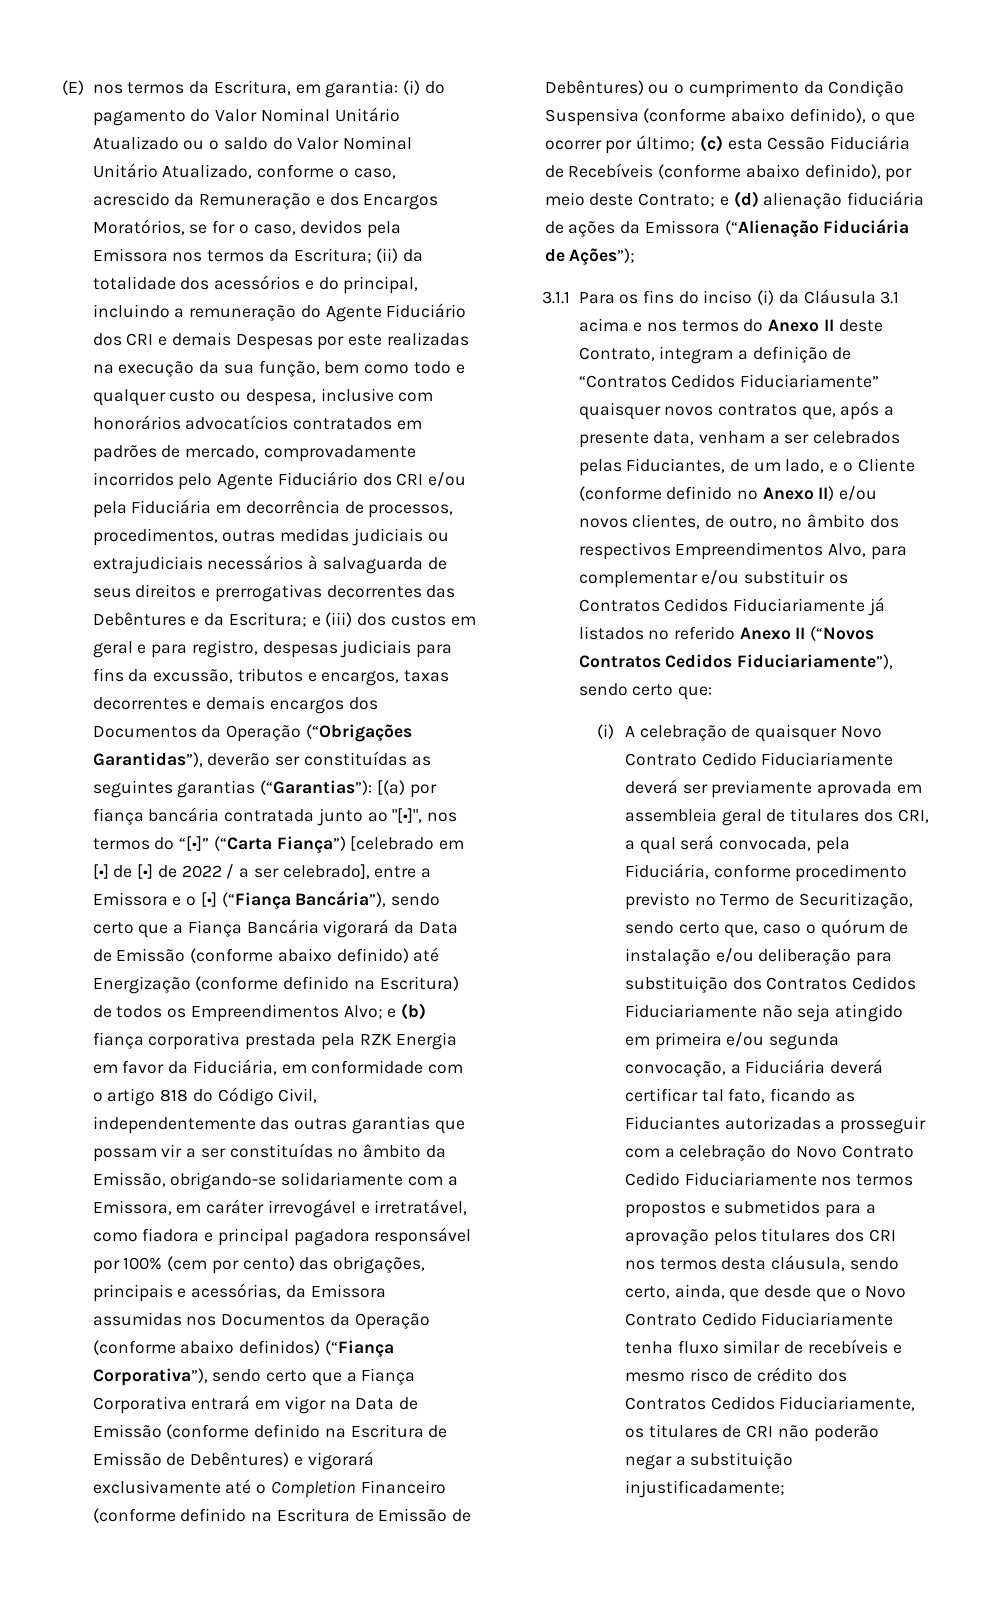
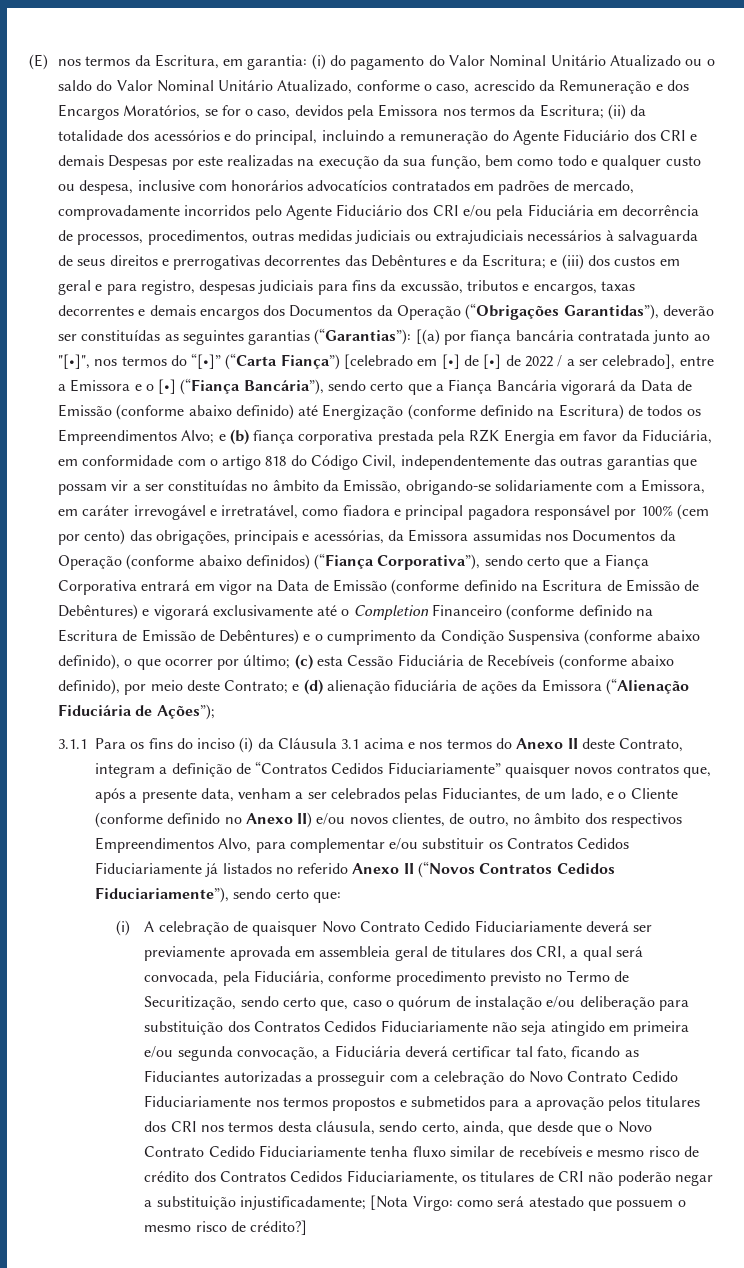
- e (b) fiança corporativa prestada pela RZK Energia em favor da Fiduciária, em conformidade com o artigo 818 do Código Civil, independentemente das outras garantias que possam vir a ser constituídas no âmbito da Emissão, obrigando-se solidariamente com a Emissora, em caráter irrevogável e irretratável, como fiadora e principal pagadora responsável por 100% (cem por cento) das obrigações, principais e acessórias, da Emissora assumidas nos Documentos da Operação (conforme abaixo definidos) (“Fiança Corporativa”), sendo certo que a Fiança Corporativa entrará em vigor na Data de Emissão (conforme definido na Escritura de Emissão de Debêntures) e vigorará exclusivamente até o Completion Financeiro (conforme definido na Escritura de Emissão de Debêntures) ou o cumprimento da Condição Suspensiva (conforme abaixo definido), o que ocorrer por último;
+ e (b) fiança corporativa prestada pela RZK Energia em favor da Fiduciária, em conformidade com o artigo 818 do Código Civil, independentemente das outras garantias que possam vir a ser constituídas no âmbito da Emissão, obrigando-se solidariamente com a Emissora, em caráter irrevogável e irretratável, como fiadora e principal pagadora responsável por 100% (cem por cento) das obrigações, principais e acessórias, da Emissora assumidas nos Documentos da Operação (conforme abaixo definidos) (“Fiança Corporativa”), sendo certo que a Fiança Corporativa entrará em vigor na Data de Emissão (conforme definido na Escritura de Emissão de Debêntures) e vigorará exclusivamente até o Completion Financeiro (conforme definido na Escritura de Emissão de Debêntures) e o cumprimento da Condição Suspensiva (conforme abaixo definido), o que ocorrer por último;
+ [Nota Virgo: como será atestado que possuem o mesmo risco de crédito?]

